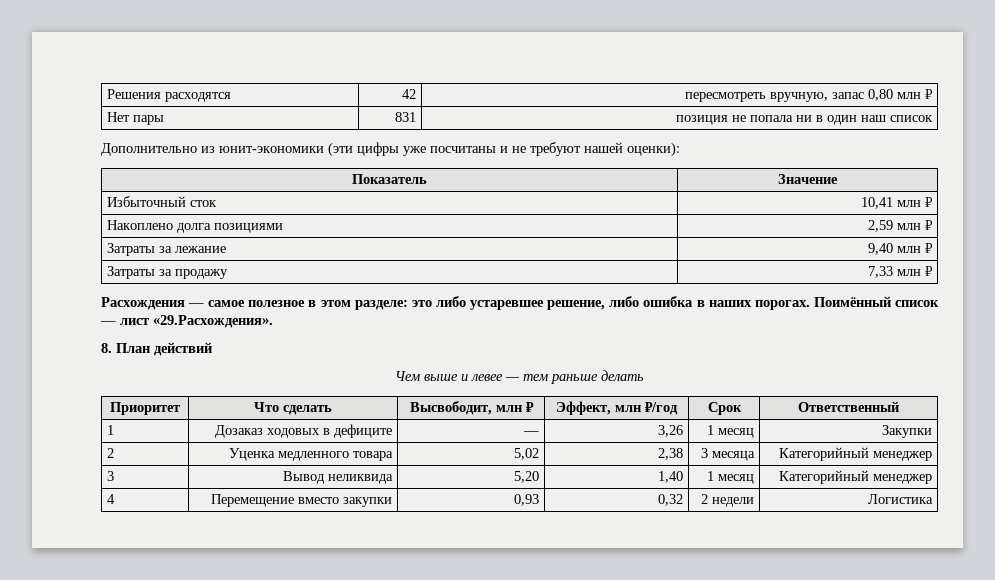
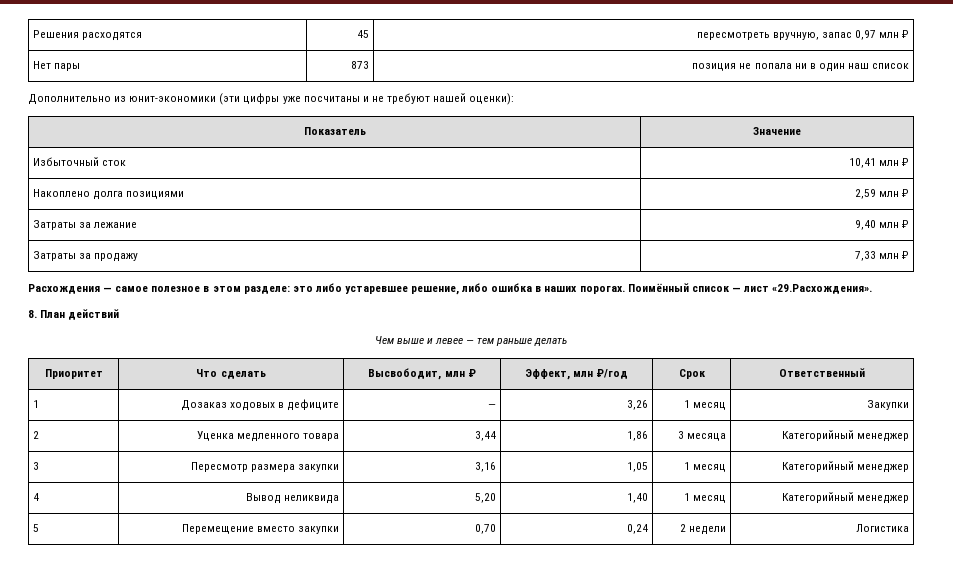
- Решения расходятся | 42 | пересмотреть вручную, запас 0,80 млн ₽
+ Решения расходятся | 45 | пересмотреть вручную, запас 0,97 млн ₽
- Нет пары | 831 | позиция не попала ни в один наш список
+ Нет пары | 873 | позиция не попала ни в один наш список
- 2 | Уценка медленного товара | 5,02 | 2,38 | 3 месяца | Категорийный менеджер
+ 2 | Уценка медленного товара | 3,44 | 1,86 | 3 месяца | Категорийный менеджер
- 3 | Вывод неликвида | 5,20 | 1,40 | 1 месяц | Категорийный менеджер
+ 3 | Пересмотр размера закупки | 3,16 | 1,05 | 1 месяц | Категорийный менеджер
+ 4 | Вывод неликвида | 5,20 | 1,40 | 1 месяц | Категорийный менеджер
- 4 | Перемещение вместо закупки | 0,93 | 0,32 | 2 недели | Логистика
+ 5 | Перемещение вместо закупки | 0,70 | 0,24 | 2 недели | Логистика

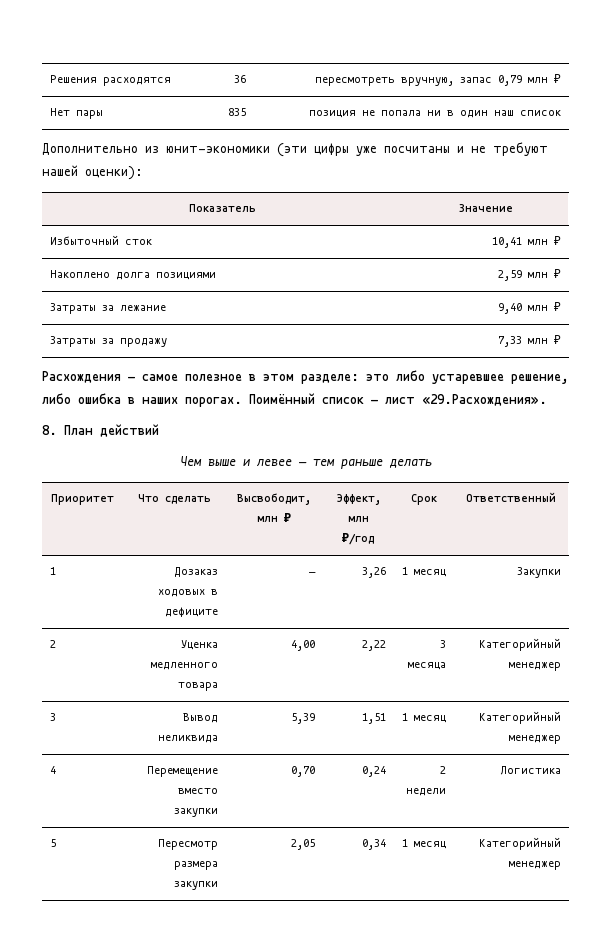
- Решения расходятся | 45 | пересмотреть вручную, запас 0,97 млн ₽
+ Решения расходятся | 36 | пересмотреть вручную, запас 0,79 млн ₽
- Нет пары | 873 | позиция не попала ни в один наш список
+ Нет пары | 835 | позиция не попала ни в один наш список
- 2 | Уценка медленного товара | 3,44 | 1,86 | 3 месяца | Категорийный менеджер
+ 2 | Уценка медленного товара | 4,00 | 2,22 | 3 месяца | Категорийный менеджер
- 3 | Пересмотр размера закупки | 3,16 | 1,05 | 1 месяц | Категорийный менеджер
+ 3 | Вывод неликвида | 5,39 | 1,51 | 1 месяц | Категорийный менеджер
- 4 | Вывод неликвида | 5,20 | 1,40 | 1 месяц | Категорийный менеджер
- 5 | Перемещение вместо закупки | 0,70 | 0,24 | 2 недели | Логистика
+ 4 | Перемещение вместо закупки | 0,70 | 0,24 | 2 недели | Логистика
+ 5 | Пересмотр размера закупки | 2,05 | 0,34 | 1 месяц | Категорийный менеджер

